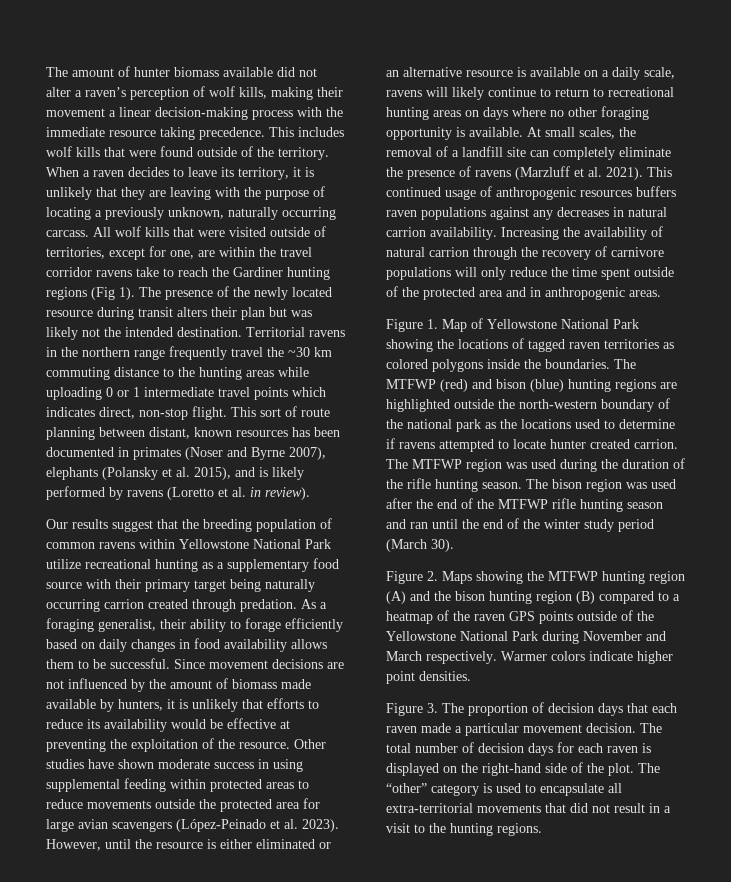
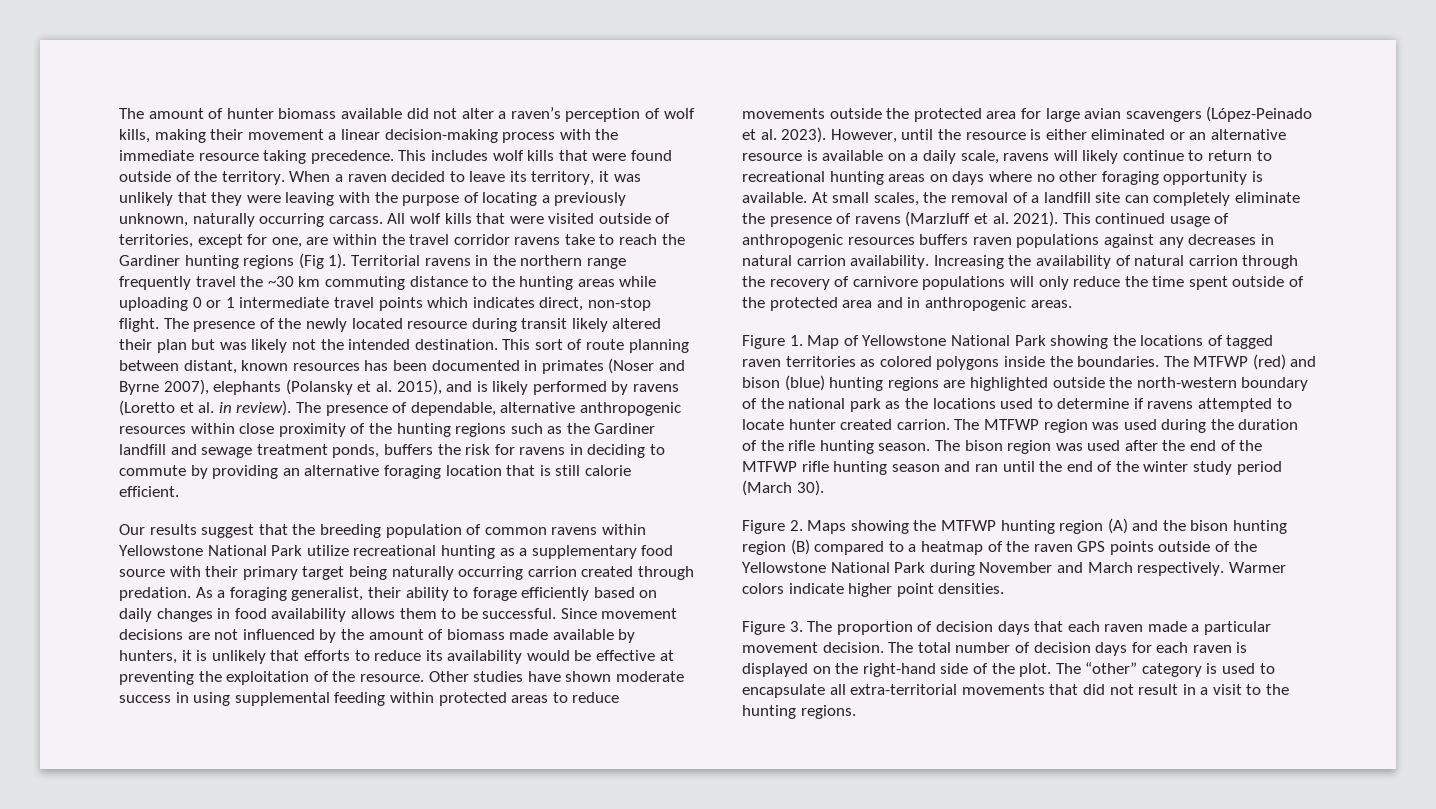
- When a raven decides to leave its territory, it is unlikely that they are leaving with the purpose of locating a previously unknown, naturally occurring carcass.
+ When a raven decided to leave its territory, it was unlikely that they were leaving with the purpose of locating a previously unknown, naturally occurring carcass.
- The presence of the newly located resource during transit alters their plan but was likely not the intended destination.
+ The presence of the newly located resource during transit likely altered their plan but was likely not the intended destination.
+ The presence of dependable, alternative anthropogenic resources within close proximity of the hunting regions such as the Gardiner landfill and sewage treatment ponds, buffers the risk for ravens in deciding to commute by providing an alternative foraging location that is still calorie efficient.

